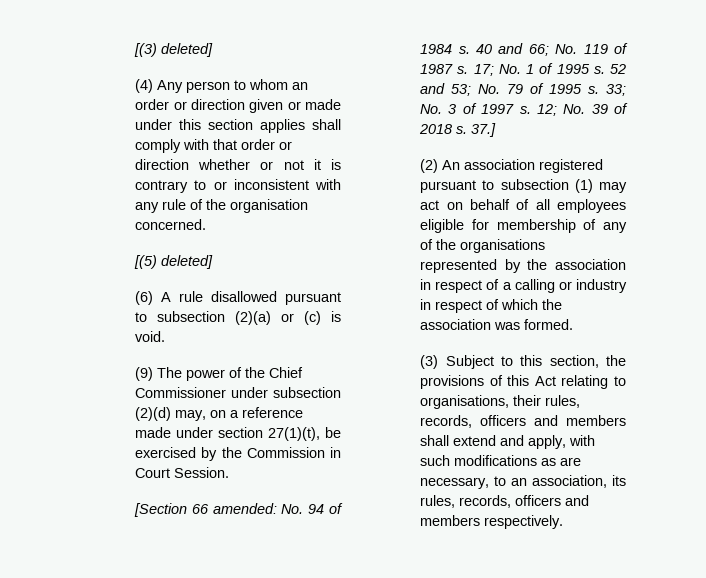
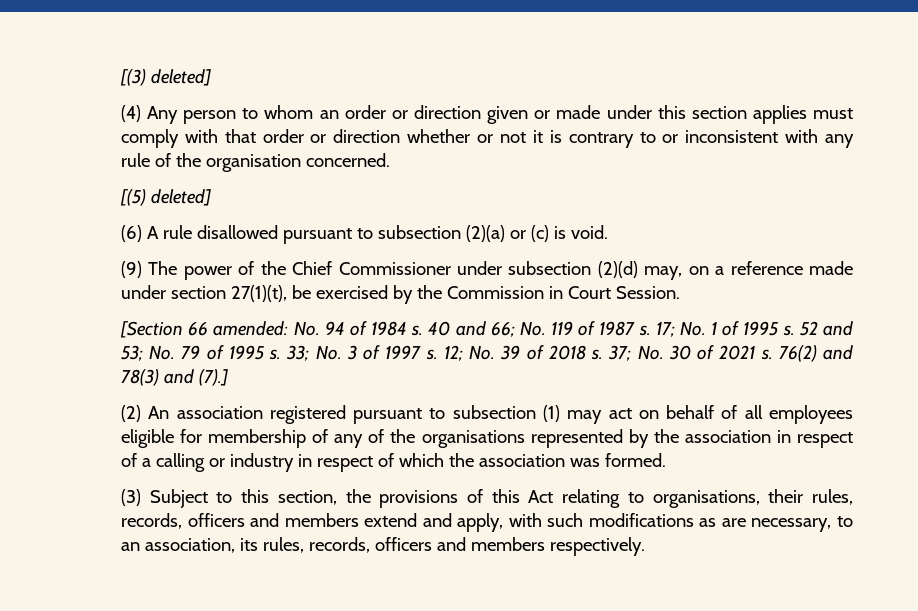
- (4) Any person to whom an order or direction given or made under this section applies shall comply with that order or direction whether or not it is contrary to or inconsistent with any rule of the organisation concerned.
+ (4) Any person to whom an order or direction given or made under this section applies must comply with that order or direction whether or not it is contrary to or inconsistent with any rule of the organisation concerned.
- 37.]
+ 37; No. 30 of 2021 s. 76(2) and 78(3) and (7).]
- (3) Subject to this section, the provisions of this Act relating to organisations, their rules, records, officers and members shall extend and apply, with such modifications as are necessary, to an association, its rules, records, officers and members respectively.
+ (3) Subject to this section, the provisions of this Act relating to organisations, their rules, records, officers and members extend and apply, with such modifications as are necessary, to an association, its rules, records, officers and members respectively.

